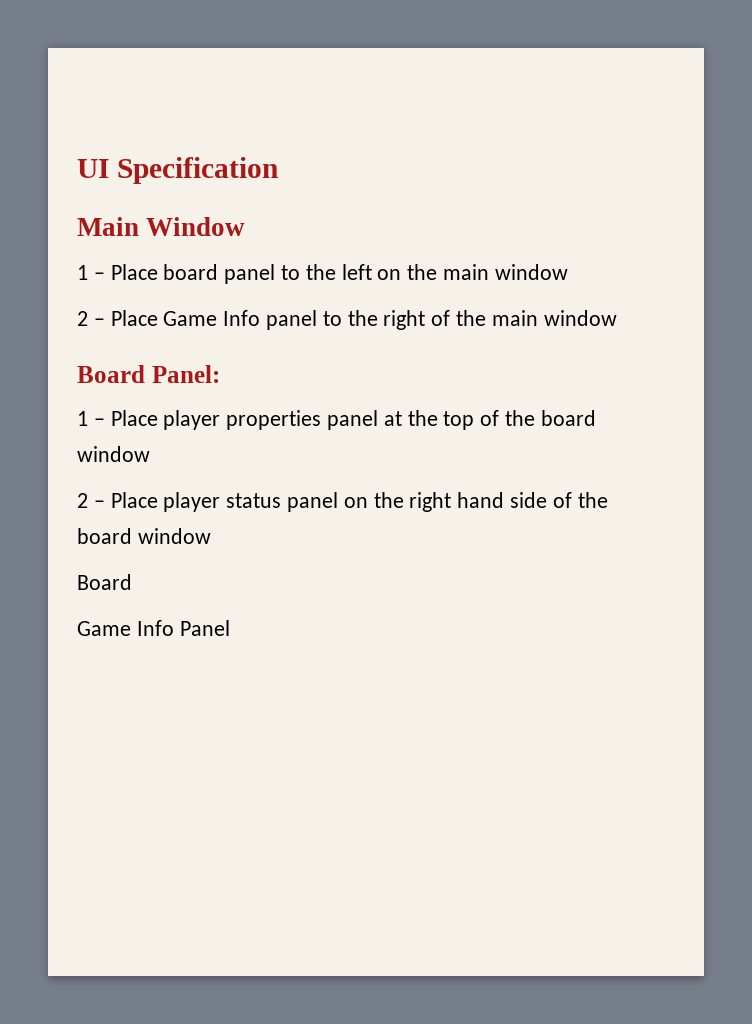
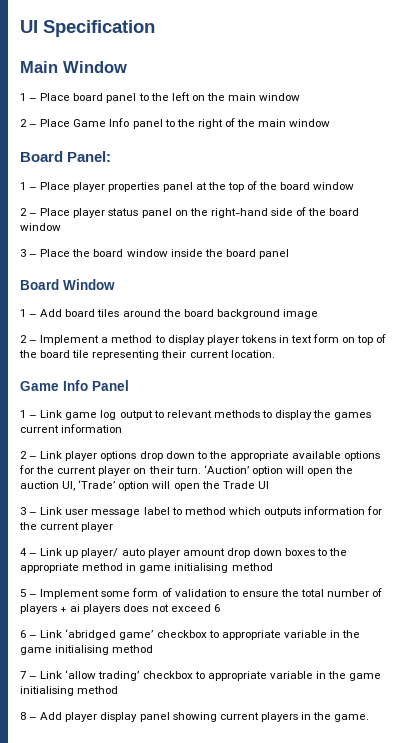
- 2 – Place player status panel on the right hand side of the board window
- Board
+ 2 – Place player status panel on the right-hand side of the board window
+ 3 – Place the board window inside the board panel
+ Board Window
+ 1 – Add board tiles around the board background image
+ 2 – Implement a method to display player tokens in text form on top of the board tile representing their current location.
  Game Info Panel
+ 1 – Link game log output to relevant methods to display the games current information
+ 2 – Link player options drop down to the appropriate available options for the current player on their turn. ‘Auction’ option will open the auction UI, ‘Trade’ option will open the Trade UI
+ 3 – Link user message label to method which outputs information for the current player
+ 4 – Link up player/ auto player amount drop down boxes to the appropriate method in game initialising method
+ 5 – Implement some form of validation to ensure the total number of players + ai players does not exceed 6
+ 6 – Link ‘abridged game’ checkbox to appropriate variable in the game initialising method
+ 7 – Link ‘allow trading’ checkbox to appropriate variable in the game initialising method
+ 8 – Add player display panel showing current players in the game.

